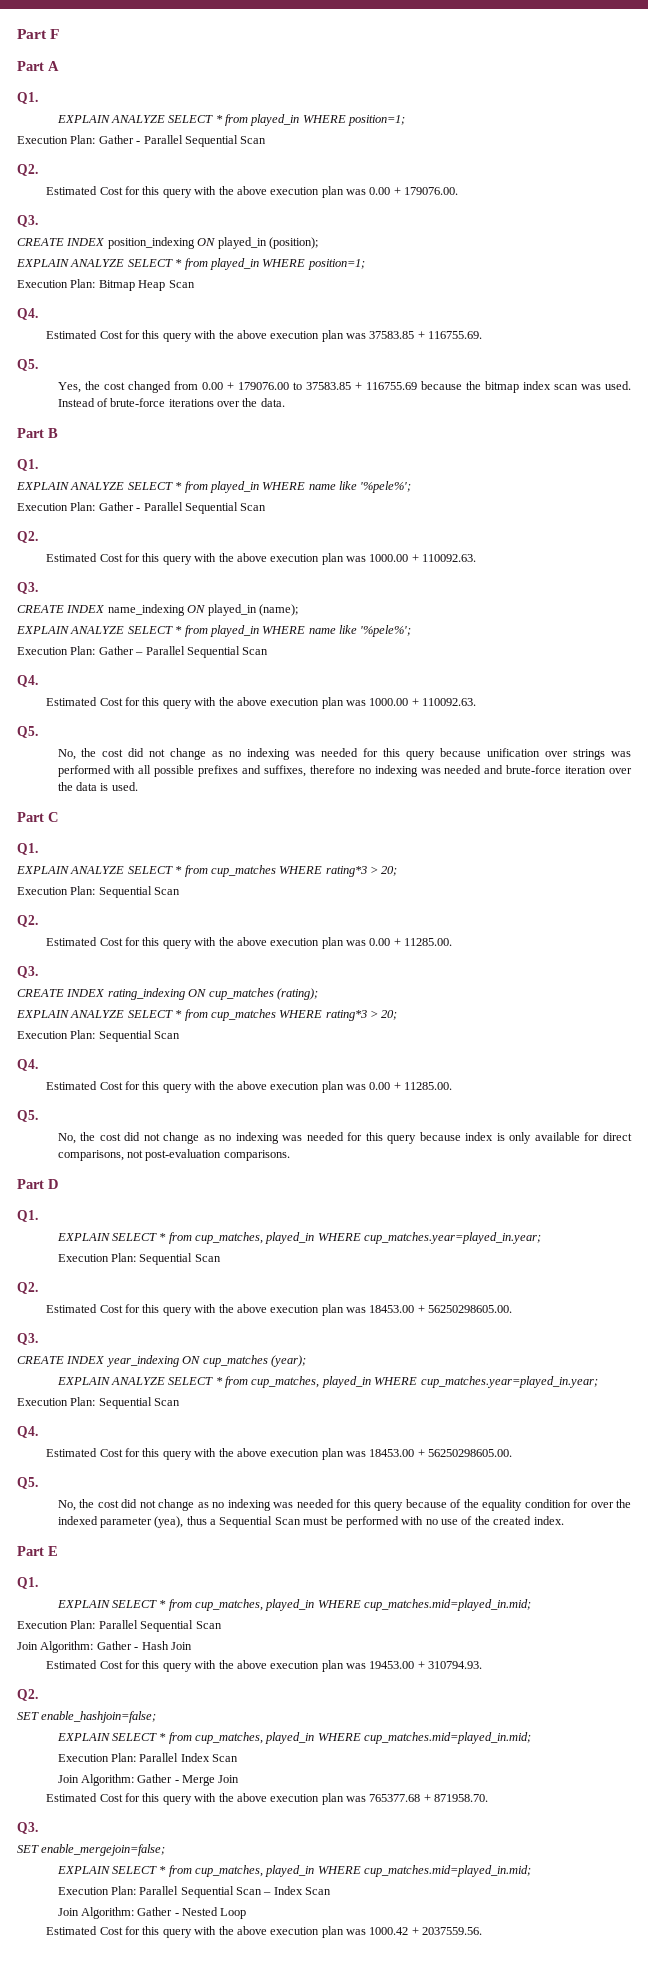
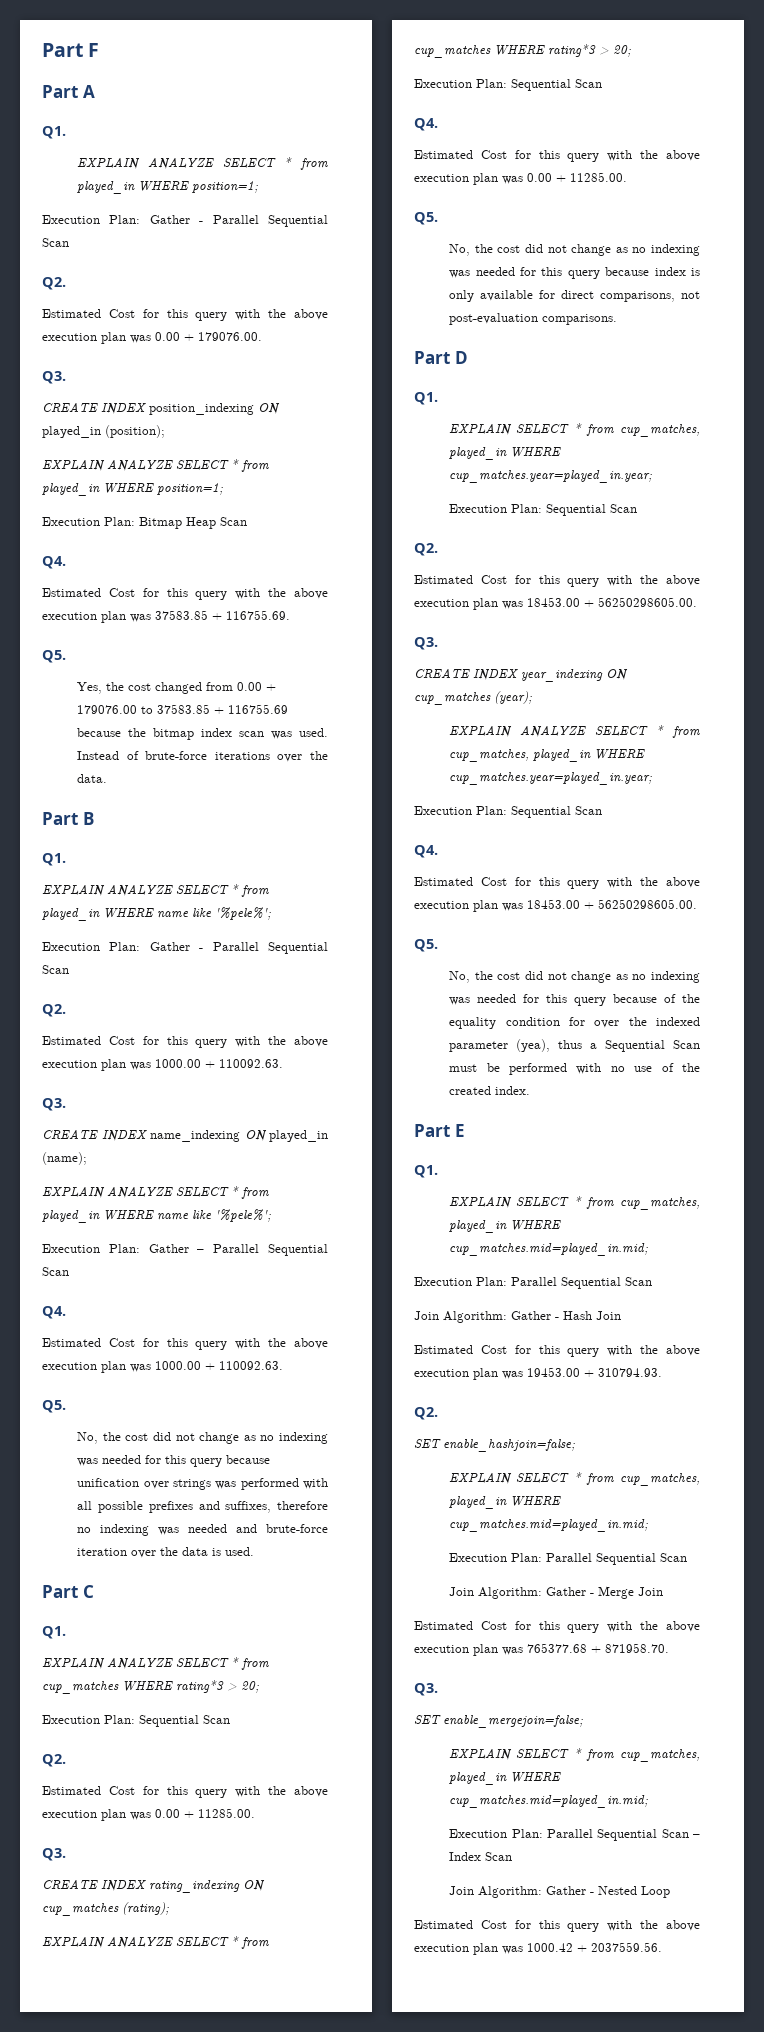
  SET enable_hashjoin=false;
  EXPLAIN SELECT * from cup_matches, played_in WHERE cup_matches.mid=played_in.mid;
- Execution Plan: Parallel Index Scan
+ Execution Plan: Parallel Sequential Scan

